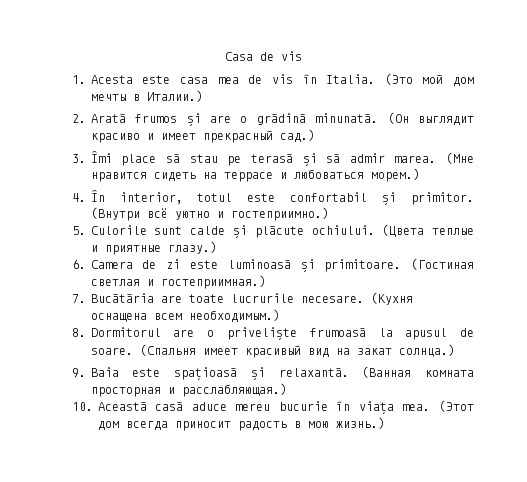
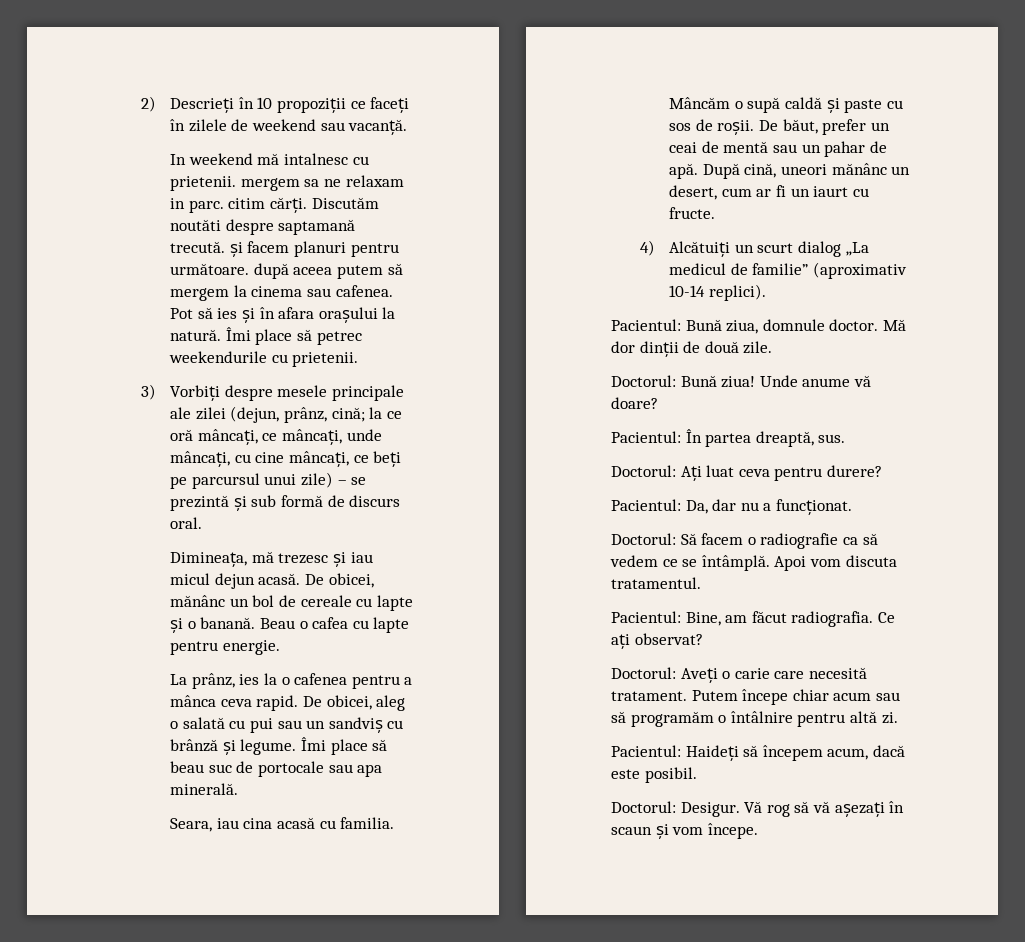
- Casa de vis
- 1. Acesta este casa mea de vis în Italia. (Это мой дом мечты в Италии.)
- 2. Arată frumos și are o grădină minunată. (Он выглядит красиво и имеет прекрасный сад.)
- 3. Îmi place să stau pe terasă și să admir marea. (Мне нравится сидеть на террасе и любоваться морем.)
- 4. În interior, totul este confortabil și primitor. (Внутри всё уютно и гостеприимно.)
- 5. Culorile sunt calde și plăcute ochiului. (Цвета теплые и приятные глазу.)
- 6. Camera de zi este luminoasă și primitoare. (Гостиная светлая и гостеприимная.)
- 7. Bucătăria are toate lucrurile necesare. (Кухня оснащена всем необходимым.)
- 8. Dormitorul are o priveliște frumoasă la apusul de soare. (Спальня имеет красивый вид на закат солнца.)
- 9. Baia este spațioasă și relaxantă. (Ванная комната просторная и расслабляющая.)
- 10. Această casă aduce mereu bucurie în viața mea. (Этот дом всегда приносит радость в мою жизнь.)
+ 2) Descrieți în 10 propoziții ce faceți în zilele de weekend sau vacanță.
+ In weekend mă intalnesc cu prietenii. mergem sa ne relaxam in parc. citim cărți. Discutăm noutăti despre saptamană trecută. și facem planuri pentru următoare. după aceea putem să mergem la cinema sau cafenea. Pot să ies și în afara orașului la natură. Îmi place să petrec weekendurile cu prietenii.
+ 3) Vorbiți despre mesele principale ale zilei (dejun, prânz, cină; la ce oră mâncați, ce mâncați, unde mâncați, cu cine mâncați, ce beți pe parcursul unui zile) – se prezintă și sub formă de discurs oral.
+ Dimineața, mă trezesc și iau micul dejun acasă. De obicei, mănânc un bol de cereale cu lapte și o banană. Beau o cafea cu lapte pentru energie.
+ La prânz, ies la o cafenea pentru a mânca ceva rapid. De obicei, aleg o salată cu pui sau un sandviș cu brânză și legume. Îmi place să beau suc de portocale sau apa minerală.
+ Seara, iau cina acasă cu familia. Mâncăm o supă caldă și paste cu sos de roșii. De băut, prefer un ceai de mentă sau un pahar de apă. După cină, uneori mănânc un desert, cum ar fi un iaurt cu fructe.
+ 4) Alcătuiți un scurt dialog „La medicul de familie” (aproximativ 10-14 replici).
+ Pacientul: Bună ziua, domnule doctor. Mă dor dinții de două zile.
+ Doctorul: Bună ziua! Unde anume vă doare?
+ Pacientul: În partea dreaptă, sus.
+ Doctorul: Ați luat ceva pentru durere?
+ Pacientul: Da, dar nu a funcționat.
+ Doctorul: Să facem o radiografie ca să vedem ce se întâmplă. Apoi vom discuta tratamentul.
+ Pacientul: Bine, am făcut radiografia. Ce ați observat?
+ Doctorul: Aveți o carie care necesită tratament. Putem începe chiar acum sau să programăm o întâlnire pentru altă zi.
+ Pacientul: Haideți să începem acum, dacă este posibil.
+ Doctorul: Desigur. Vă rog să vă așezați în scaun și vom începe.

